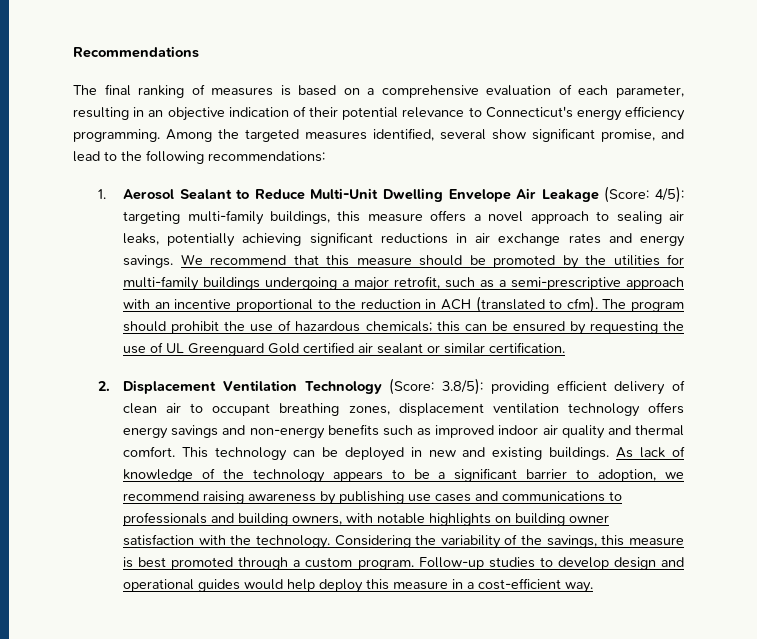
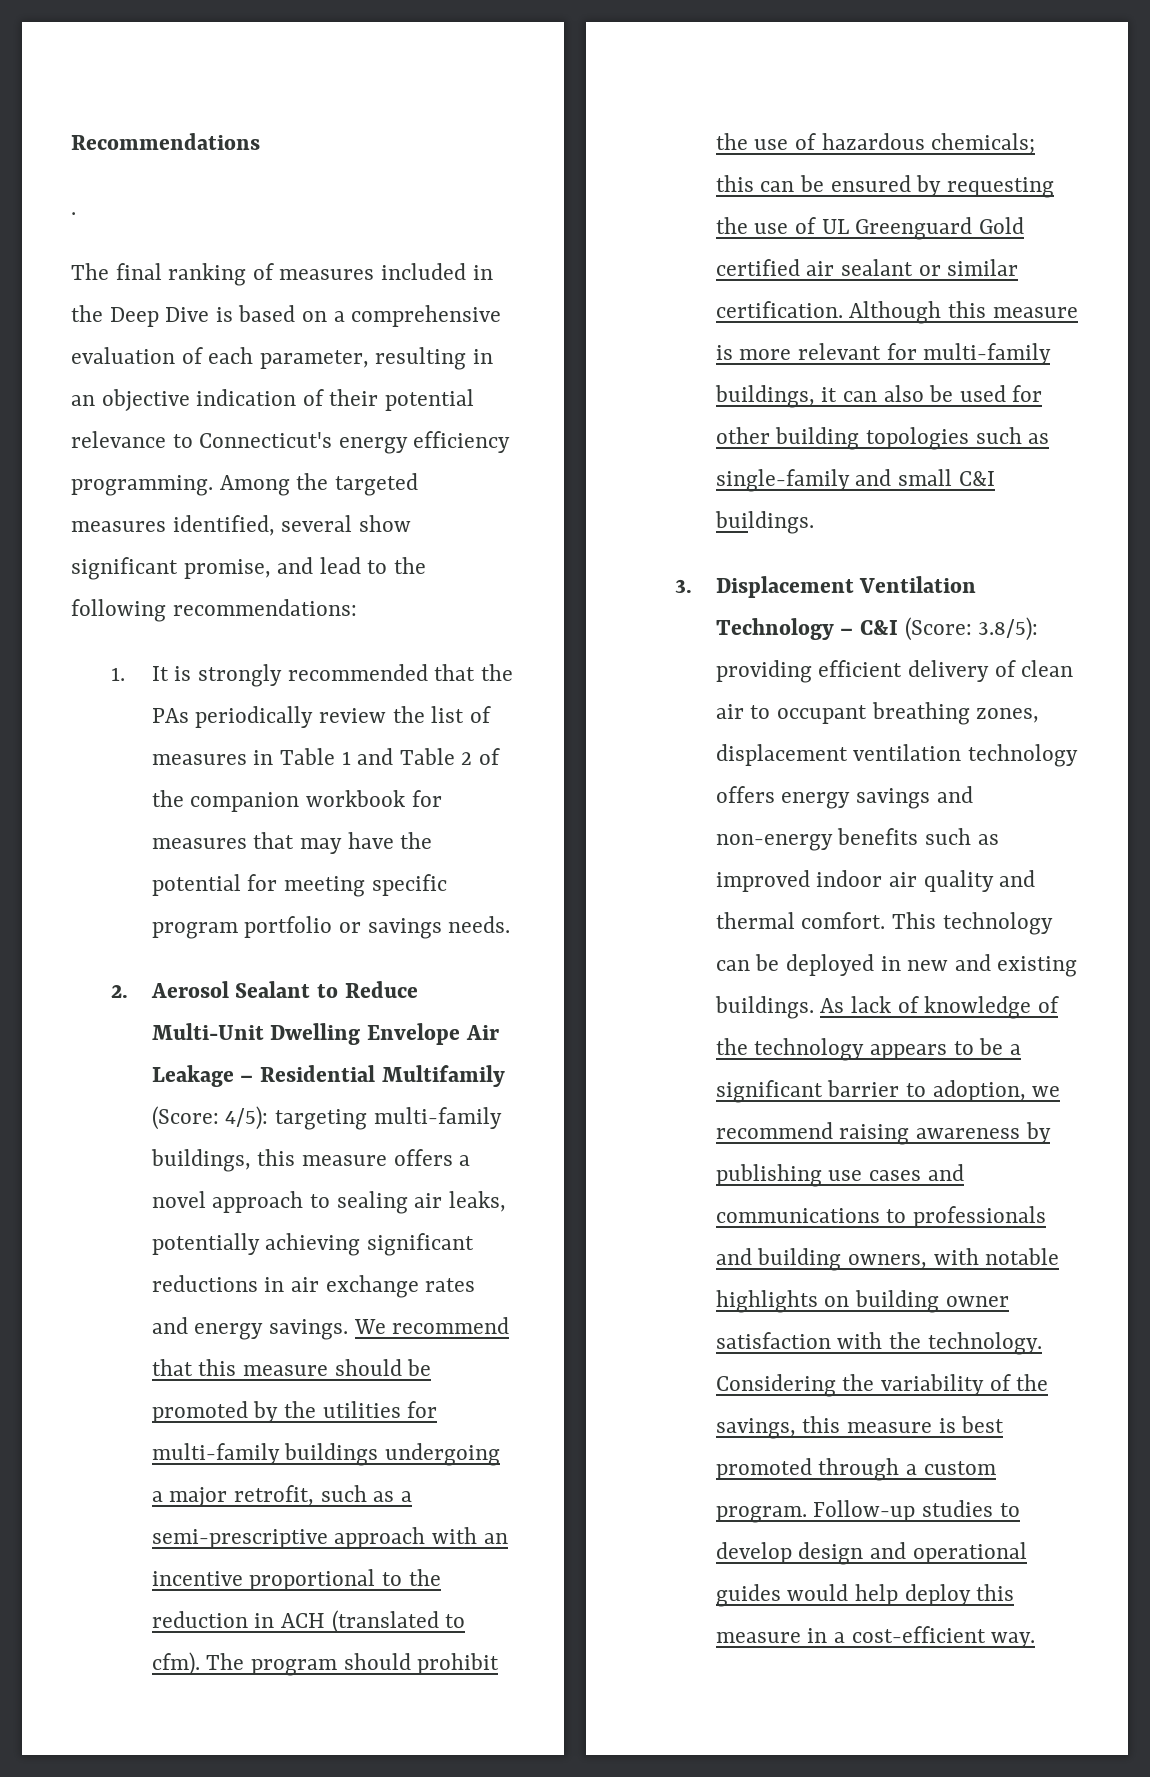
+ .
- The final ranking of measures is based on a comprehensive evaluation of each parameter, resulting in an objective indication of their potential relevance to Connecticut's energy efficiency programming.
+ The final ranking of measures included in the Deep Dive is based on a comprehensive evaluation of each parameter, resulting in an objective indication of their potential relevance to Connecticut's energy efficiency programming.
- 1. Aerosol Sealant to Reduce Multi-Unit Dwelling Envelope Air Leakage (Score: 4/5): targeting multi-family buildings, this measure offers a novel approach to sealing air leaks, potentially achieving significant reductions in air exchange rates and energy savings.
+ 1. It is strongly recommended that the PAs periodically review the list of measures in Table 1 and Table 2 of the companion workbook for measures that may have the potential for meeting specific program portfolio or savings needs.
+ 2. Aerosol Sealant to Reduce Multi-Unit Dwelling Envelope Air Leakage – Residential Multifamily (Score: 4/5): targeting multi-family buildings, this measure offers a novel approach to sealing air leaks, potentially achieving significant reductions in air exchange rates and energy savings.
- The program should prohibit the use of hazardous chemicals; this can be ensured by requesting the use of UL Greenguard Gold certified air sealant or similar certification.
- 2. Displacement Ventilation Technology (Score: 3.8/5): providing efficient delivery of clean air to occupant breathing zones, displacement ventilation technology offers energy savings and non-energy benefits such as improved indoor air quality and thermal comfort.
+ The program should prohibit the use of hazardous chemicals; this can be ensured by requesting the use of UL Greenguard Gold certified air sealant or similar certification. Although this measure is more relevant for multi-family buildings, it can also be used for other building topologies such as single-family and small C&I buildings.
+ 3. Displacement Ventilation Technology – C&I (Score: 3.8/5): providing efficient delivery of clean air to occupant breathing zones, displacement ventilation technology offers energy savings and non-energy benefits such as improved indoor air quality and thermal comfort.

